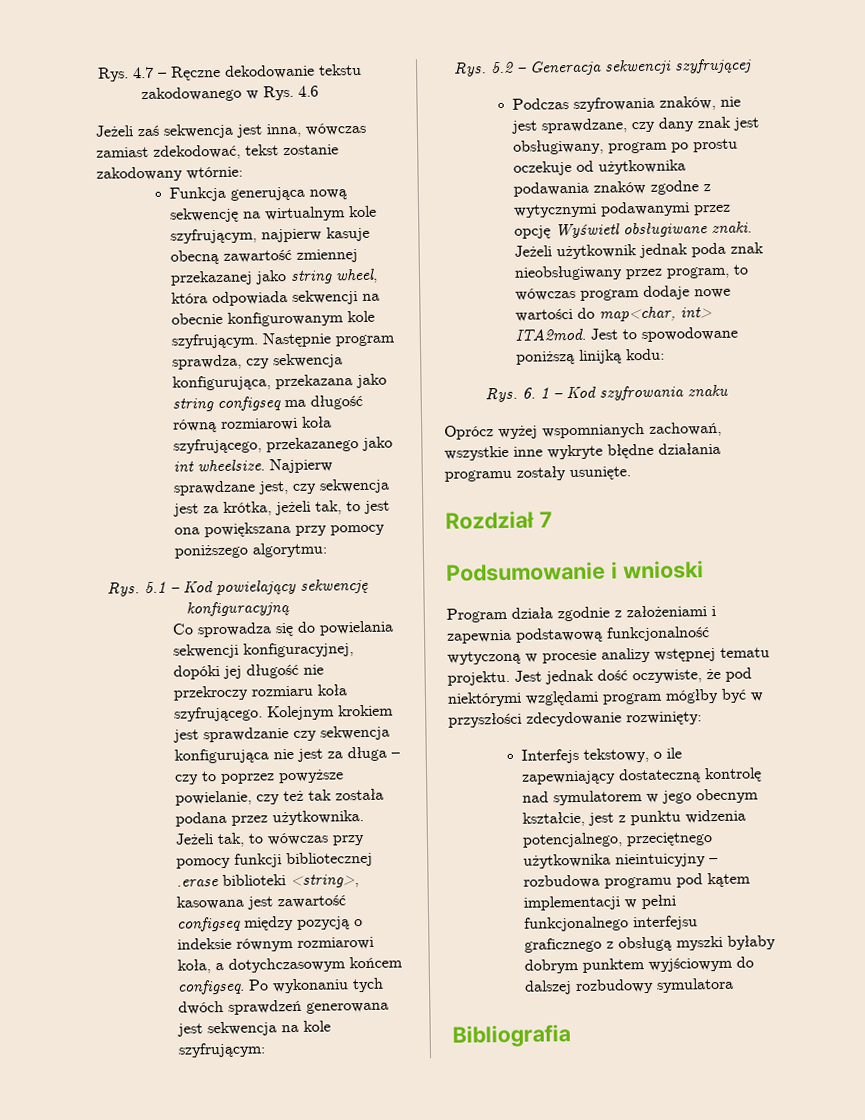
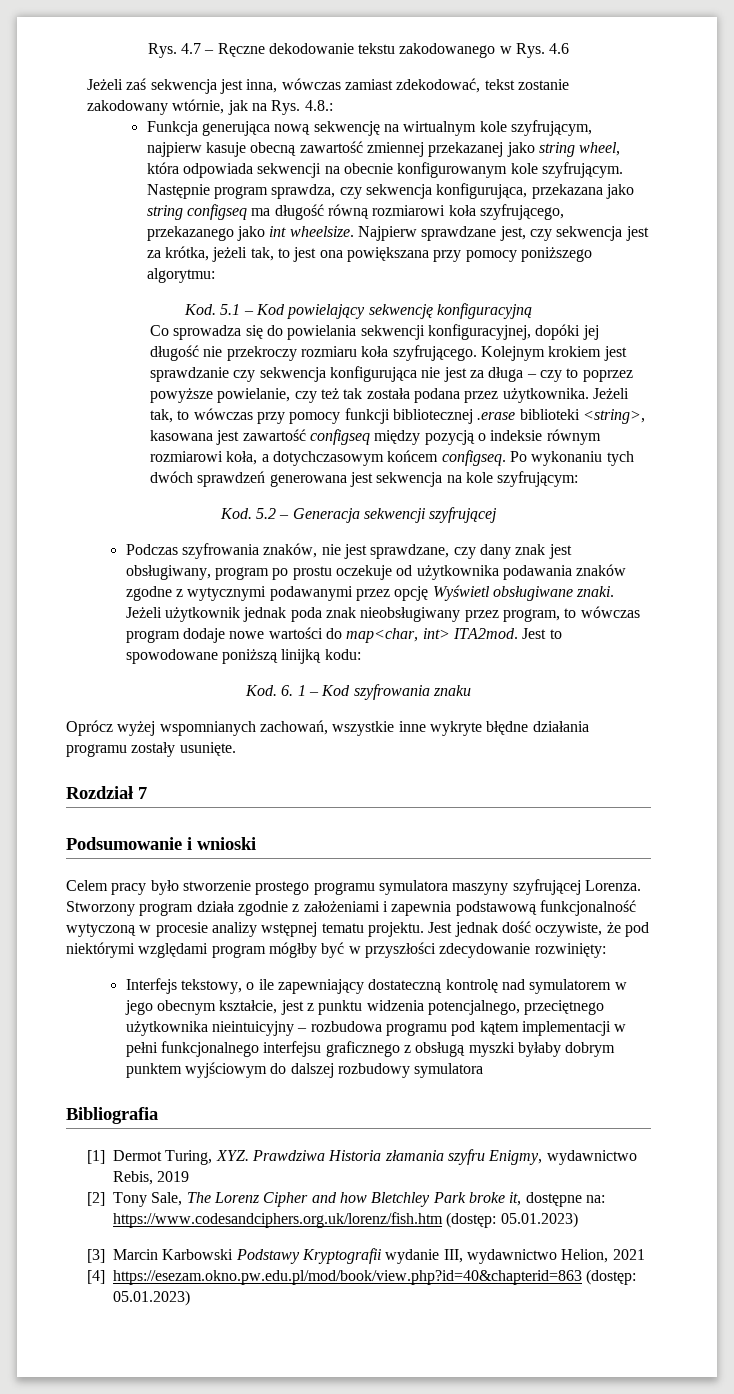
- Jeżeli zaś sekwencja jest inna, wówczas zamiast zdekodować, tekst zostanie zakodowany wtórnie:
+ Jeżeli zaś sekwencja jest inna, wówczas zamiast zdekodować, tekst zostanie zakodowany wtórnie, jak na Rys. 4.8.:
- Rys. 5.1 – Kod powielający sekwencję konfiguracyjną
+ Kod. 5.1 – Kod powielający sekwencję konfiguracyjną
- Rys. 5.2 – Generacja sekwencji szyfrującej
+ Kod. 5.2 – Generacja sekwencji szyfrującej
- Rys. 6. 1 – Kod szyfrowania znaku
+ Kod. 6. 1 – Kod szyfrowania znaku
- Program działa zgodnie z założeniami i zapewnia podstawową funkcjonalność wytyczoną w procesie analizy wstępnej tematu projektu.
+ Celem pracy było stworzenie prostego programu symulatora maszyny szyfrującej Lorenza. Stworzony program działa zgodnie z założeniami i zapewnia podstawową funkcjonalność wytyczoną w procesie analizy wstępnej tematu projektu.
+ [1] Dermot Turing, XYZ. Prawdziwa Historia złamania szyfru Enigmy, wydawnictwo Rebis, 2019
+ [2] Tony Sale, The Lorenz Cipher and how Bletchley Park broke it, dostępne na: https://www.codesandciphers.org.uk/lorenz/fish.htm (dostęp: 05.01.2023)
+ [3] Marcin Karbowski Podstawy Kryptografii wydanie III, wydawnictwo Helion, 2021
+ [4] https://esezam.okno.pw.edu.pl/mod/book/view.php?id=40&chapterid=863 (dostęp: 05.01.2023)

